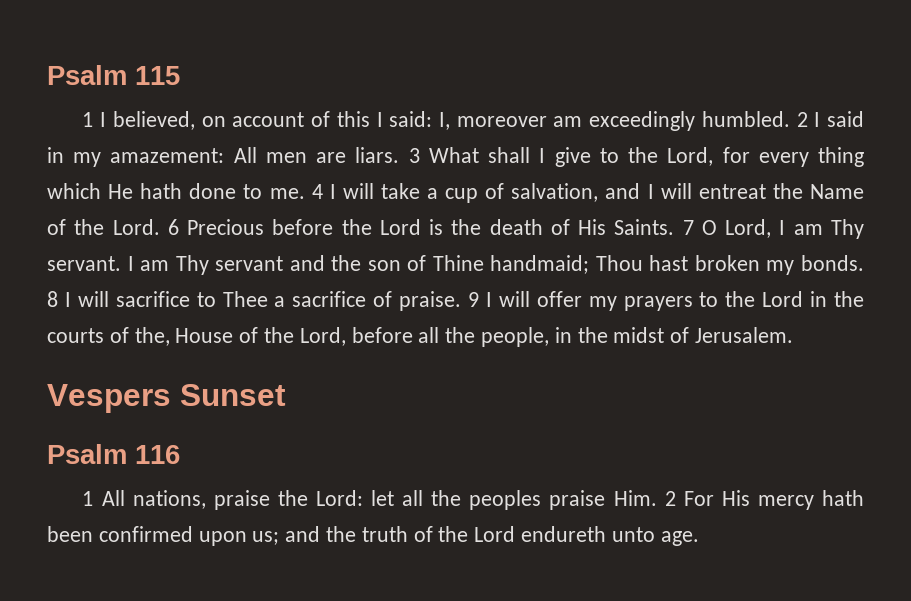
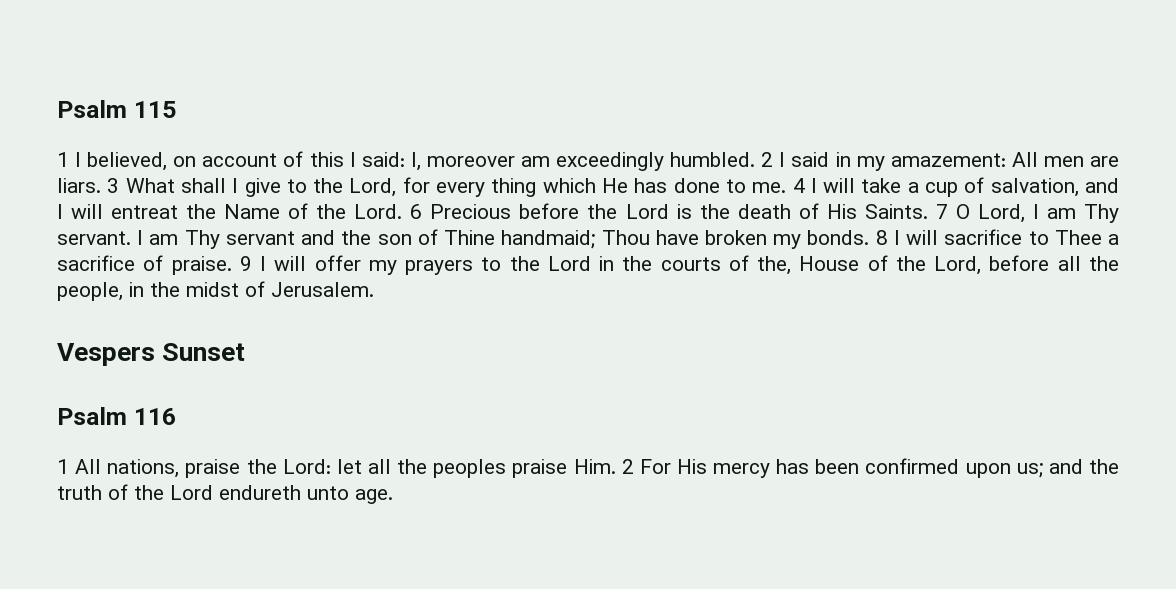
- 3 What shall I give to the Lord, for every thing which He hath done to me.
+ 3 What shall I give to the Lord, for every thing which He has done to me.
- I am Thy servant and the son of Thine handmaid; Thou hast broken my bonds.
+ I am Thy servant and the son of Thine handmaid; Thou have broken my bonds.
- 1 All nations, praise the Lord: let all the peoples praise Him. 2 For His mercy hath been confirmed upon us; and the truth of the Lord endureth unto age.
+ 1 All nations, praise the Lord: let all the peoples praise Him. 2 For His mercy has been confirmed upon us; and the truth of the Lord endureth unto age.

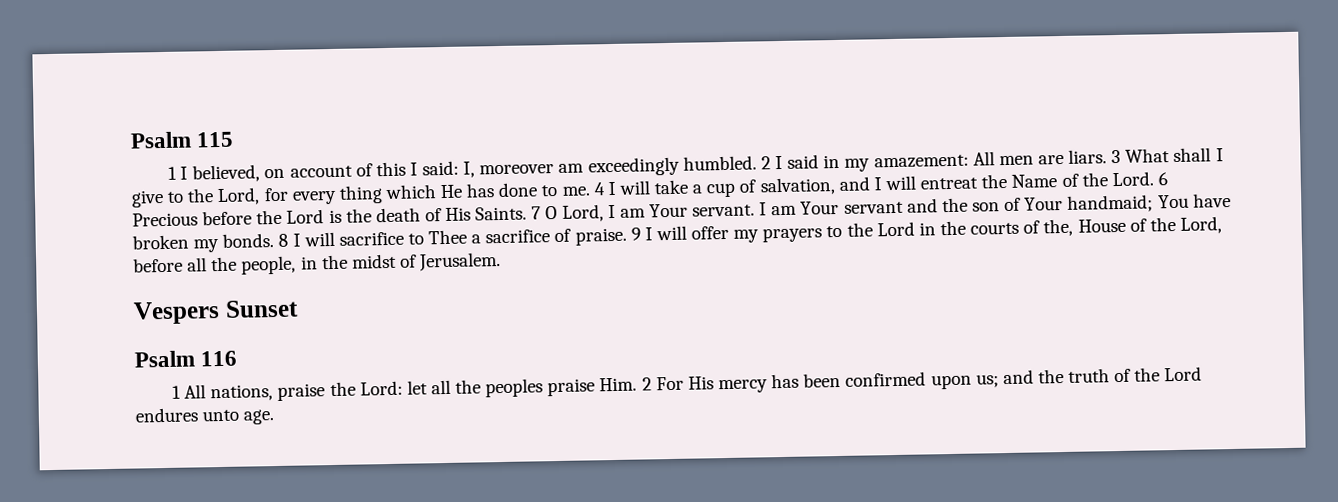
- 7 O Lord, I am Thy servant.
+ 7 O Lord, I am Your servant.
- I am Thy servant and the son of Thine handmaid; Thou have broken my bonds.
+ I am Your servant and the son of Your handmaid; You have broken my bonds.
- 1 All nations, praise the Lord: let all the peoples praise Him. 2 For His mercy has been confirmed upon us; and the truth of the Lord endureth unto age.
+ 1 All nations, praise the Lord: let all the peoples praise Him. 2 For His mercy has been confirmed upon us; and the truth of the Lord endures unto age.

